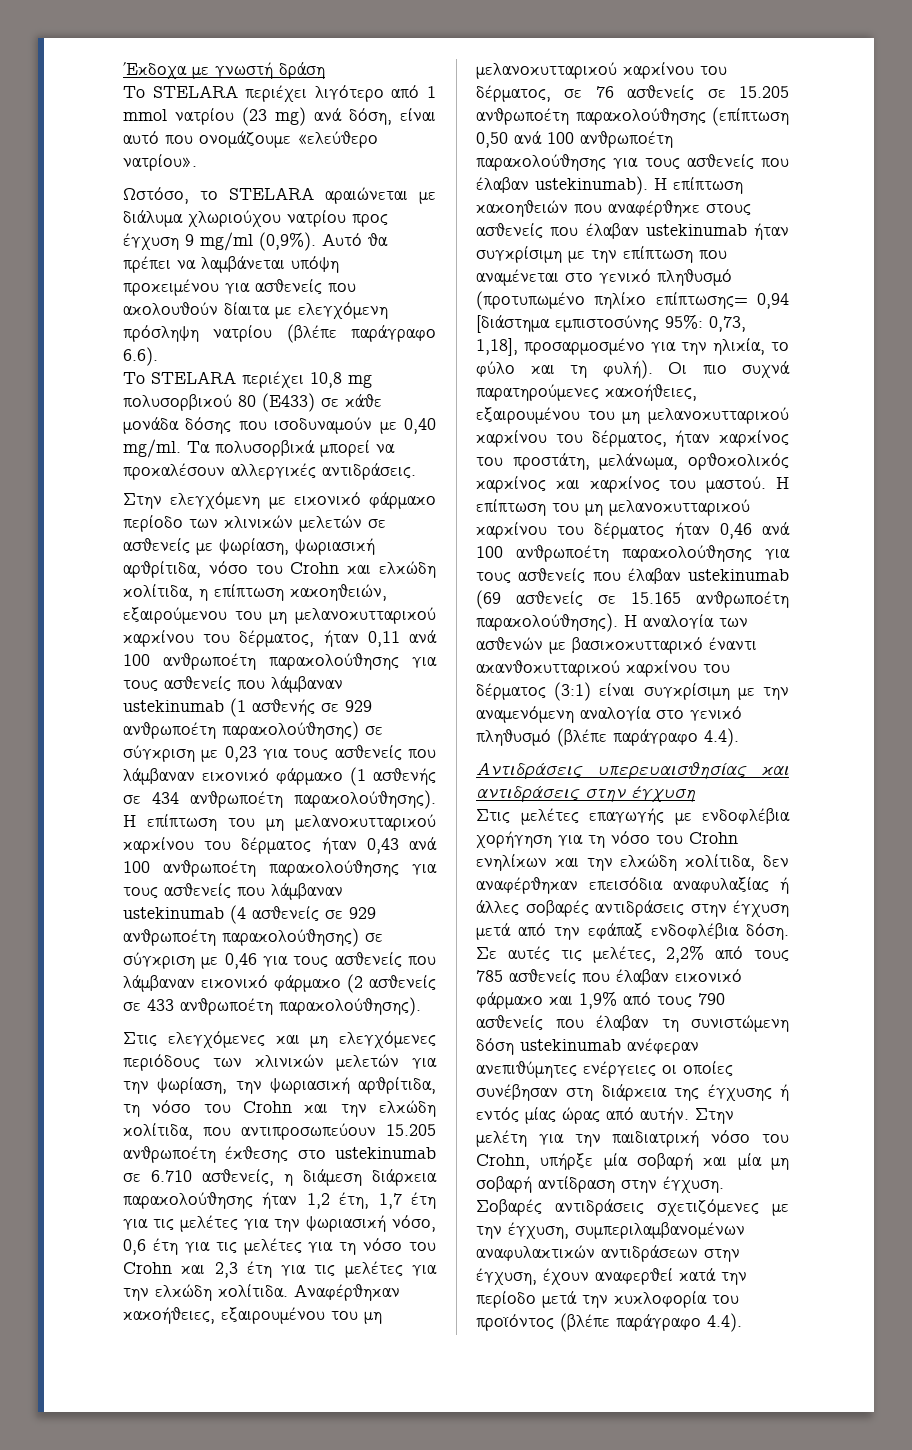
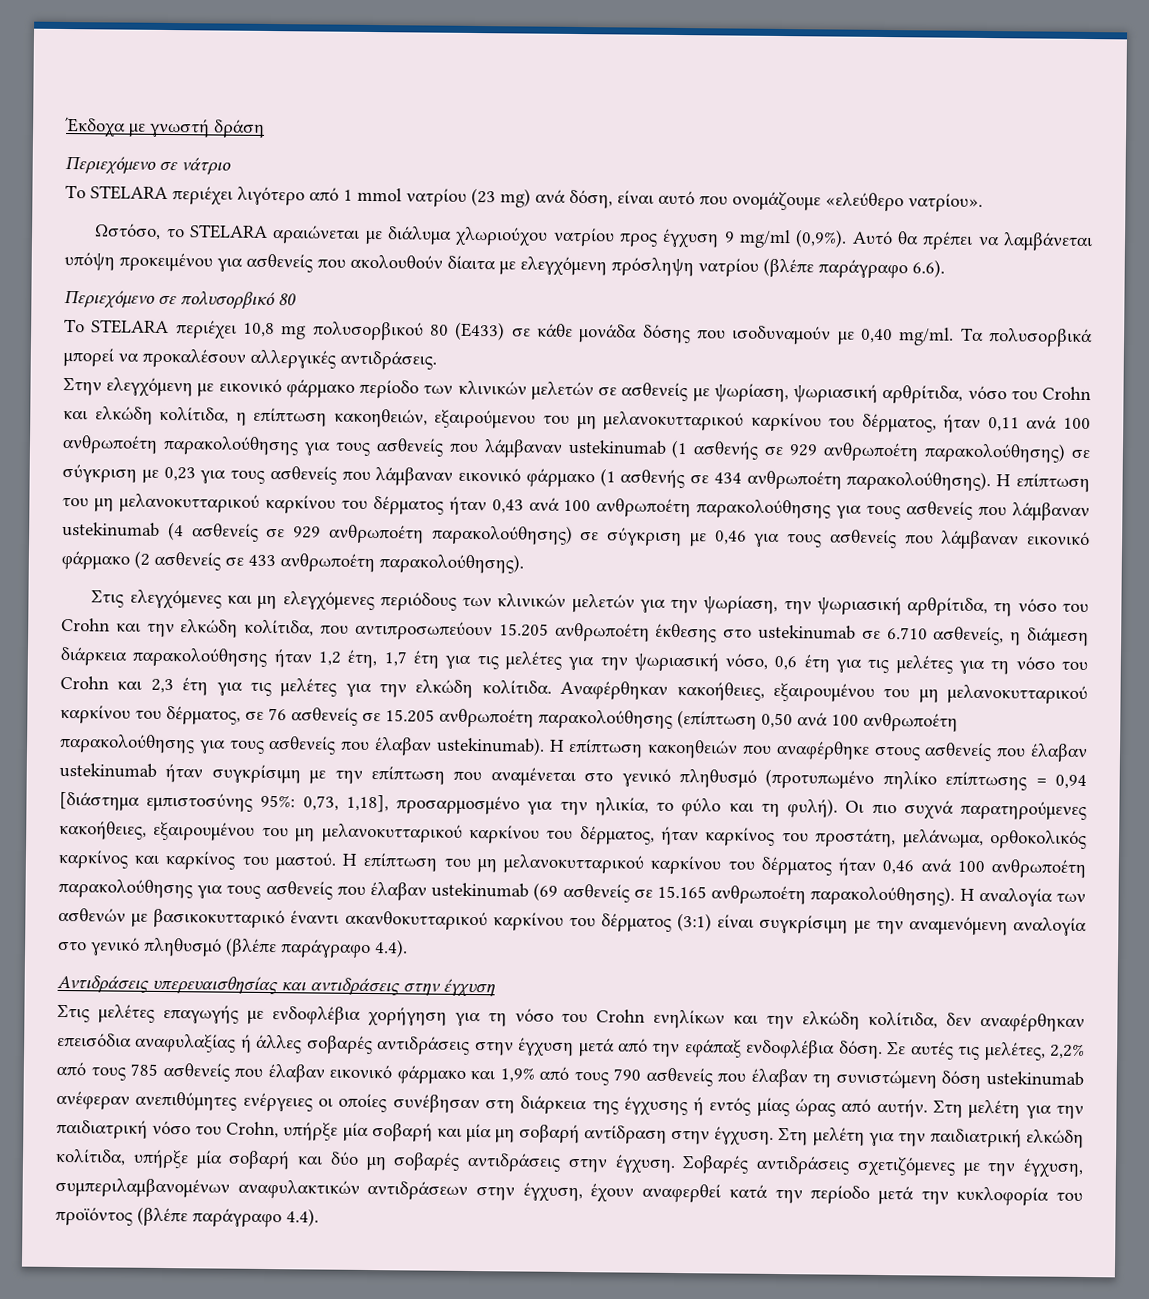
+ Περιεχόμενο σε νάτριο
+ Περιεχόμενο σε πολυσορβικό 80
- Η επίπτωση κακοηθειών που αναφέρθηκε στους ασθενείς που έλαβαν ustekinumab ήταν συγκρίσιμη με την επίπτωση που αναμένεται στο γενικό πληθυσμό (προτυπωμένο πηλίκο επίπτωσης= 0,94 [διάστημα εμπιστοσύνης 95%: 0,73, 1,18], προσαρμοσμένο για την ηλικία, το φύλο και τη φυλή).
+ Η επίπτωση κακοηθειών που αναφέρθηκε στους ασθενείς που έλαβαν ustekinumab ήταν συγκρίσιμη με την επίπτωση που αναμένεται στο γενικό πληθυσμό (προτυπωμένο πηλίκο επίπτωσης = 0,94 [διάστημα εμπιστοσύνης 95%: 0,73, 1,18], προσαρμοσμένο για την ηλικία, το φύλο και τη φυλή).
- Στην μελέτη για την παιδιατρική νόσο του Crohn, υπήρξε μία σοβαρή και μία μη σοβαρή αντίδραση στην έγχυση.
+ Στη μελέτη για την παιδιατρική νόσο του Crohn, υπήρξε μία σοβαρή και μία μη σοβαρή αντίδραση στην έγχυση.
+ Στη μελέτη για την παιδιατρική ελκώδη κολίτιδα, υπήρξε μία σοβαρή και δύο μη σοβαρές αντιδράσεις στην έγχυση.

